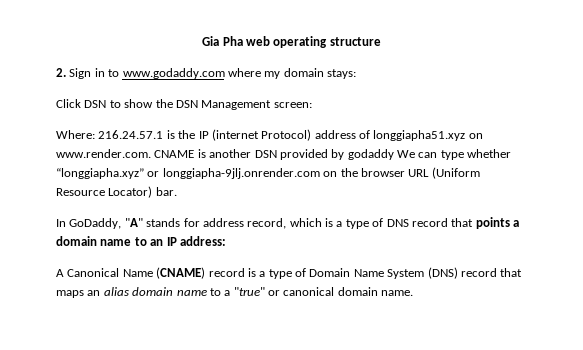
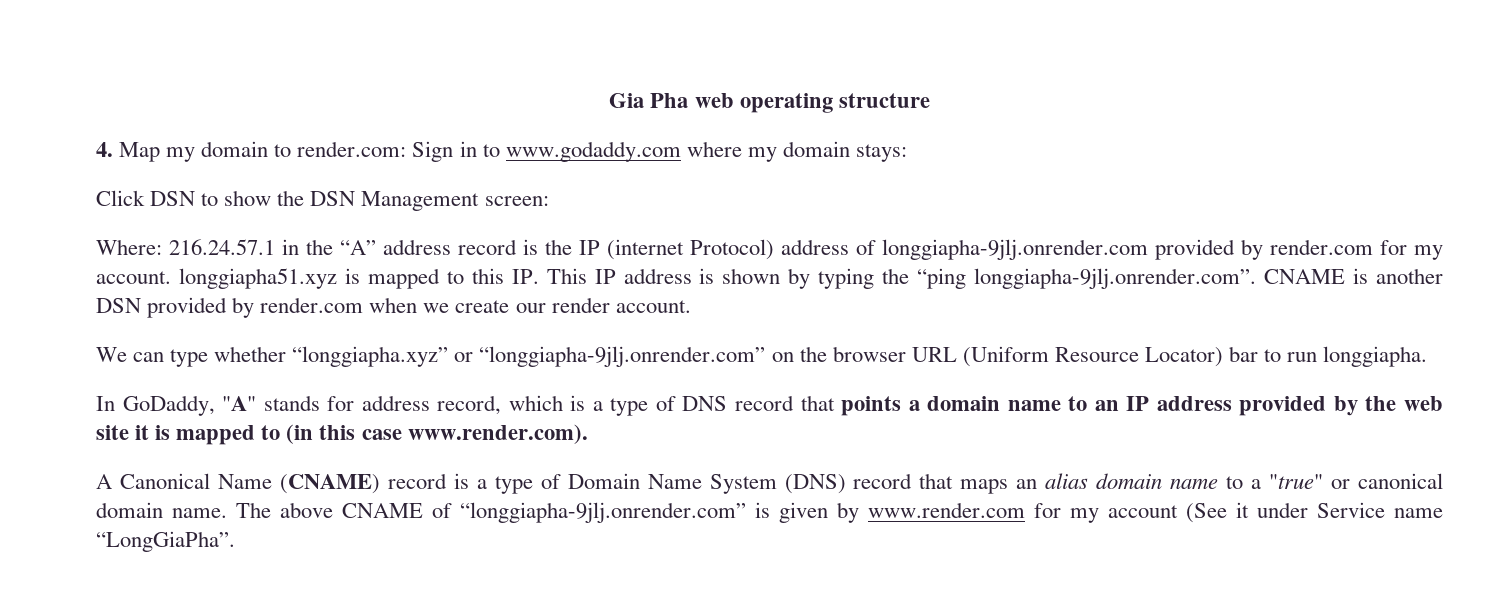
- 2. Sign in to www.godaddy.com where my domain stays:
+ 4. Map my domain to render.com: Sign in to www.godaddy.com where my domain stays:
- Where: 216.24.57.1 is the IP (internet Protocol) address of longgiapha51.xyz on www.render.com. CNAME is another DSN provided by godaddy We can type whether “longgiapha.xyz” or longgiapha-9jlj.onrender.com on the browser URL (Uniform Resource Locator) bar.
+ Where: 216.24.57.1 in the “A” address record is the IP (internet Protocol) address of longgiapha-9jlj.onrender.com provided by render.com for my account. longgiapha51.xyz is mapped to this IP. This IP address is shown by typing the “ping longgiapha-9jlj.onrender.com”. CNAME is another DSN provided by render.com when we create our render account.
+ We can type whether “longgiapha.xyz” or “longgiapha-9jlj.onrender.com” on the browser URL (Uniform Resource Locator) bar to run longgiapha.
- In GoDaddy, "A" stands for address record, which is a type of DNS record that points a domain name to an IP address:
+ In GoDaddy, "A" stands for address record, which is a type of DNS record that points a domain name to an IP address provided by the web site it is mapped to (in this case www.render.com).
+ The above CNAME of “longgiapha-9jlj.onrender.com” is given by www.render.com for my account (See it under Service name “LongGiaPha”.

